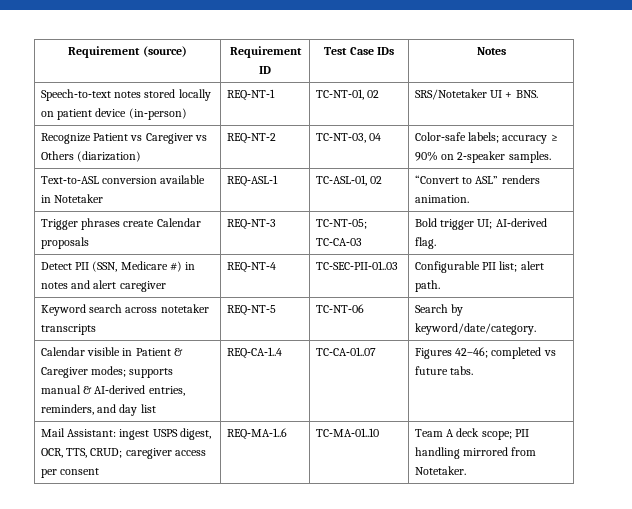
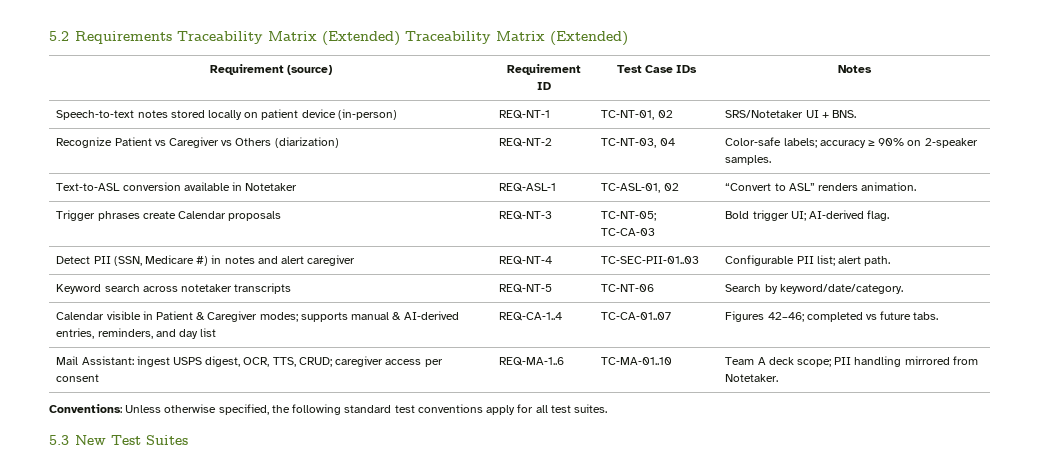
+ 5.2 Requirements Traceability Matrix (Extended) Traceability Matrix (Extended)
+ Conventions: Unless otherwise specified, the following standard test conventions apply for all test suites.
+ 5.3 New Test Suites

